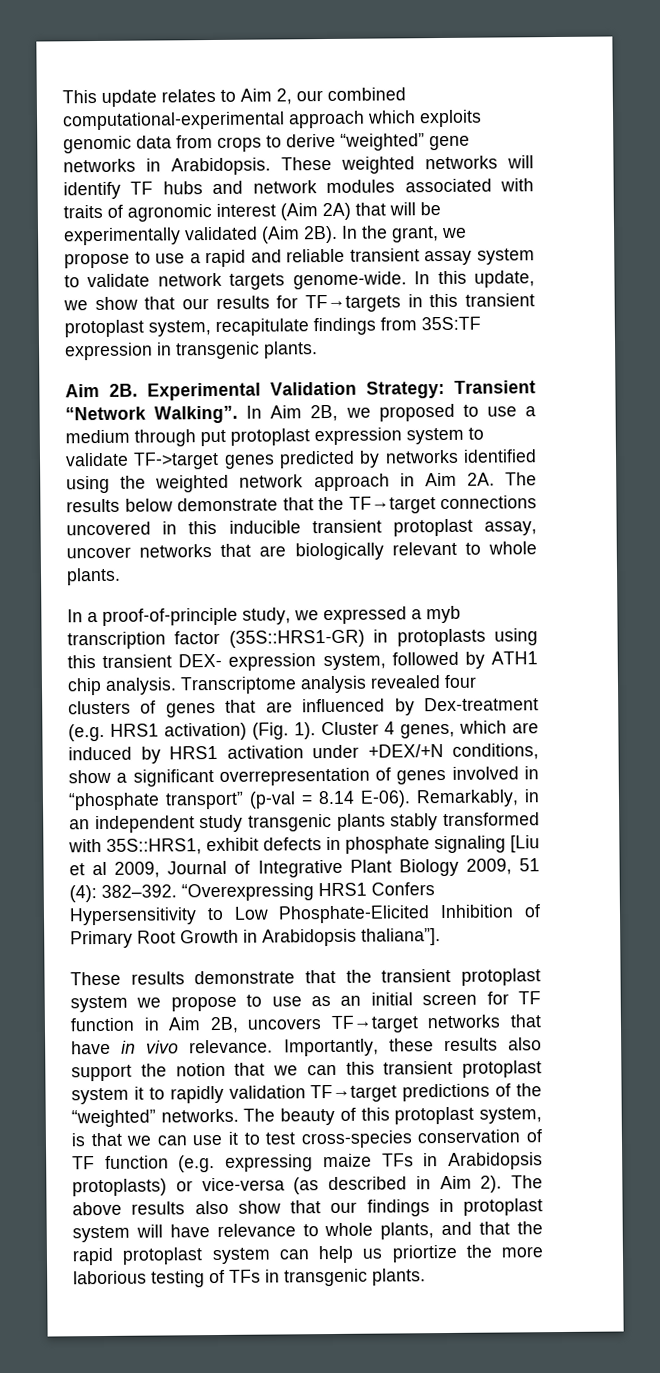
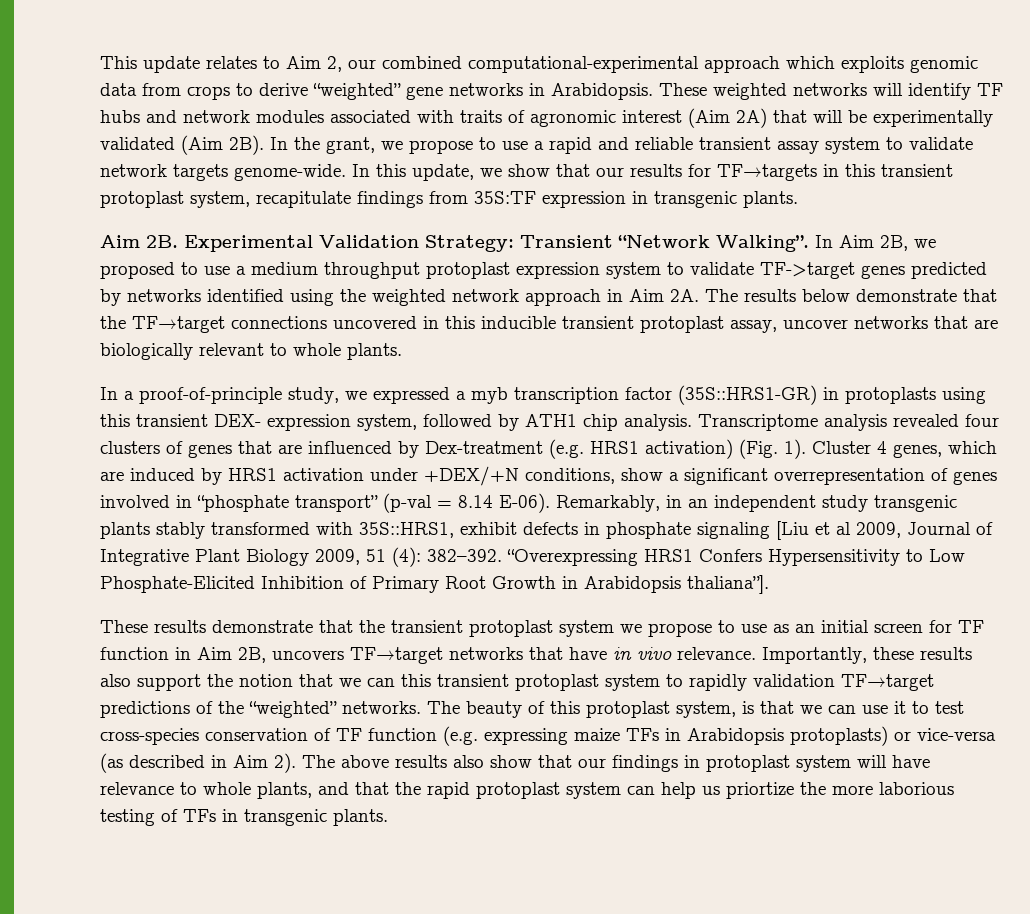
- In Aim 2B, we proposed to use a medium through put protoplast expression system to validate TF->target genes predicted by networks identified using the weighted network approach in Aim 2A.
+ In Aim 2B, we proposed to use a medium throughput protoplast expression system to validate TF->target genes predicted by networks identified using the weighted network approach in Aim 2A.
- Importantly, these results also support the notion that we can this transient protoplast system it to rapidly validation TF→target predictions of the “weighted” networks.
+ Importantly, these results also support the notion that we can this transient protoplast system to rapidly validation TF→target predictions of the “weighted” networks.

